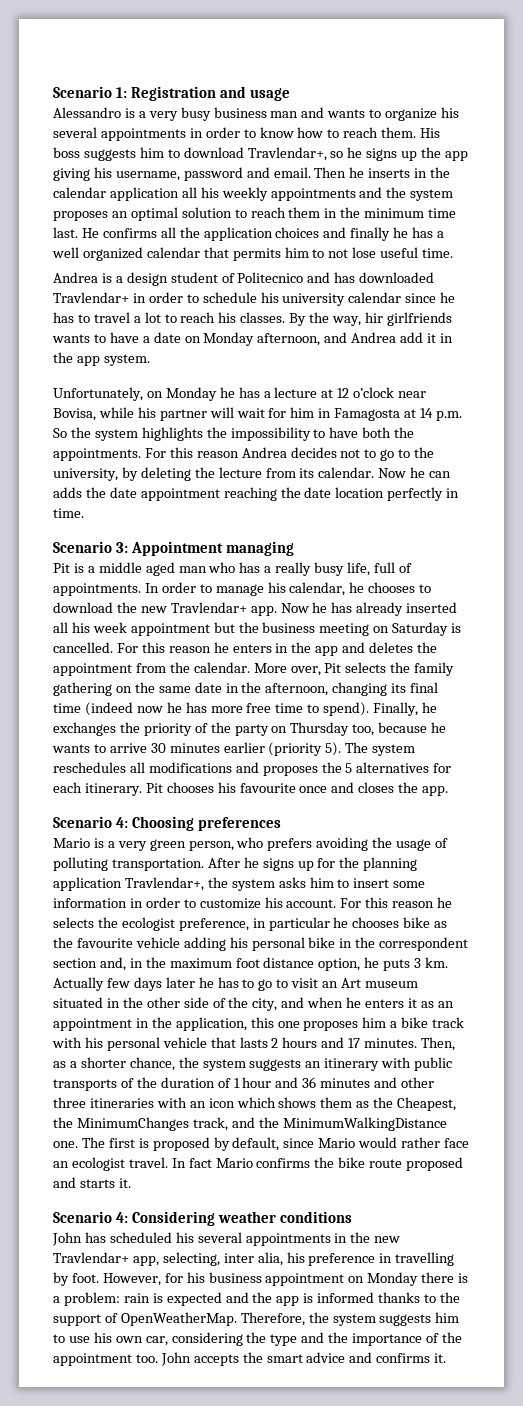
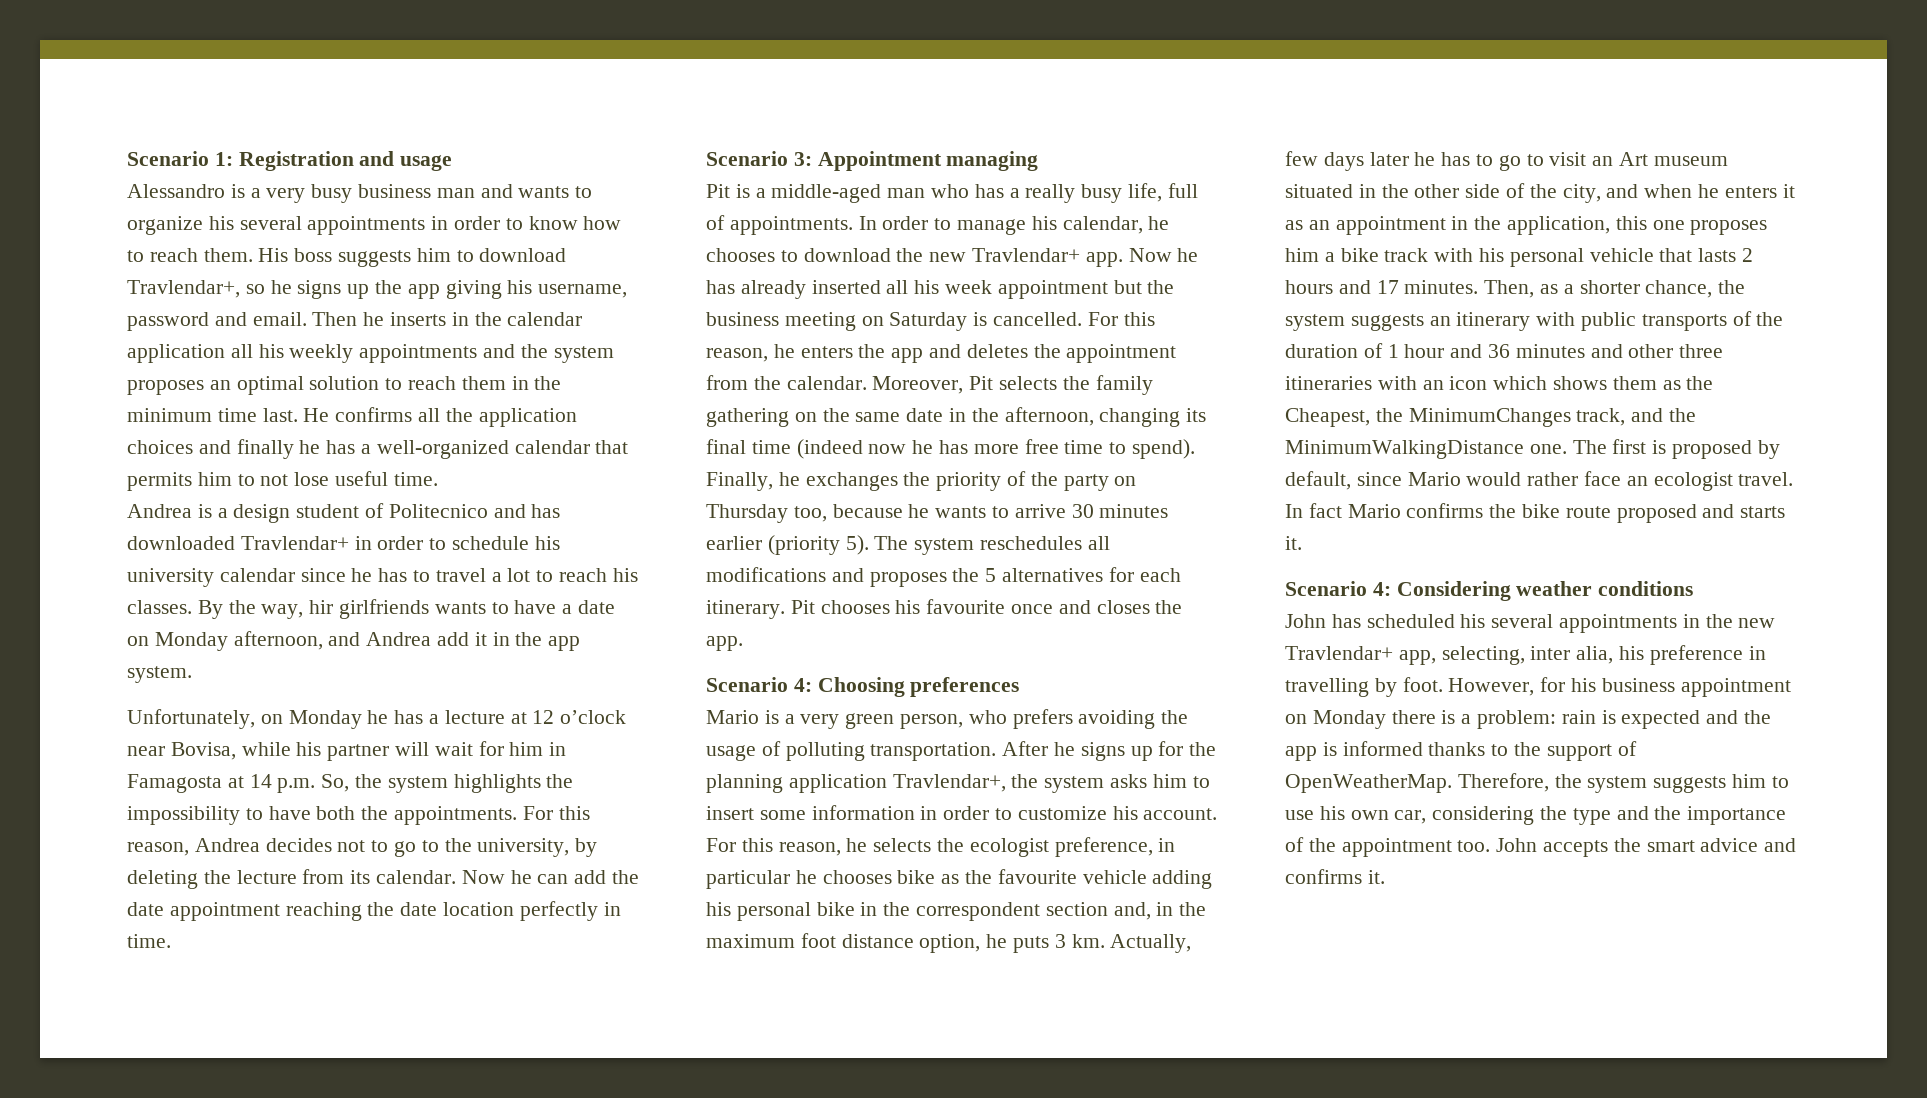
- He confirms all the application choices and finally he has a well organized calendar that permits him to not lose useful time.
+ He confirms all the application choices and finally he has a well-organized calendar that permits him to not lose useful time.
- Unfortunately, on Monday he has a lecture at 12 o’clock near Bovisa, while his partner will wait for him in Famagosta at 14 p.m. So the system highlights the impossibility to have both the appointments.
+ Unfortunately, on Monday he has a lecture at 12 o’clock near Bovisa, while his partner will wait for him in Famagosta at 14 p.m. So, the system highlights the impossibility to have both the appointments.
- For this reason Andrea decides not to go to the university, by deleting the lecture from its calendar.
+ For this reason, Andrea decides not to go to the university, by deleting the lecture from its calendar.
- Now he can adds the date appointment reaching the date location perfectly in time.
+ Now he can add the date appointment reaching the date location perfectly in time.
- Pit is a middle aged man who has a really busy life, full of appointments.
+ Pit is a middle-aged man who has a really busy life, full of appointments.
- For this reason he enters in the app and deletes the appointment from the calendar.
+ For this reason, he enters the app and deletes the appointment from the calendar.
- More over, Pit selects the family gathering on the same date in the afternoon, changing its final time (indeed now he has more free time to spend).
+ Moreover, Pit selects the family gathering on the same date in the afternoon, changing its final time (indeed now he has more free time to spend).
- For this reason he selects the ecologist preference, in particular he chooses bike as the favourite vehicle adding his personal bike in the correspondent section and, in the maximum foot distance option, he puts 3 km.
+ For this reason, he selects the ecologist preference, in particular he chooses bike as the favourite vehicle adding his personal bike in the correspondent section and, in the maximum foot distance option, he puts 3 km.
- Actually few days later he has to go to visit an Art museum situated in the other side of the city, and when he enters it as an appointment in the application, this one proposes him a bike track with his personal vehicle that lasts 2 hours and 17 minutes.
+ Actually, few days later he has to go to visit an Art museum situated in the other side of the city, and when he enters it as an appointment in the application, this one proposes him a bike track with his personal vehicle that lasts 2 hours and 17 minutes.

